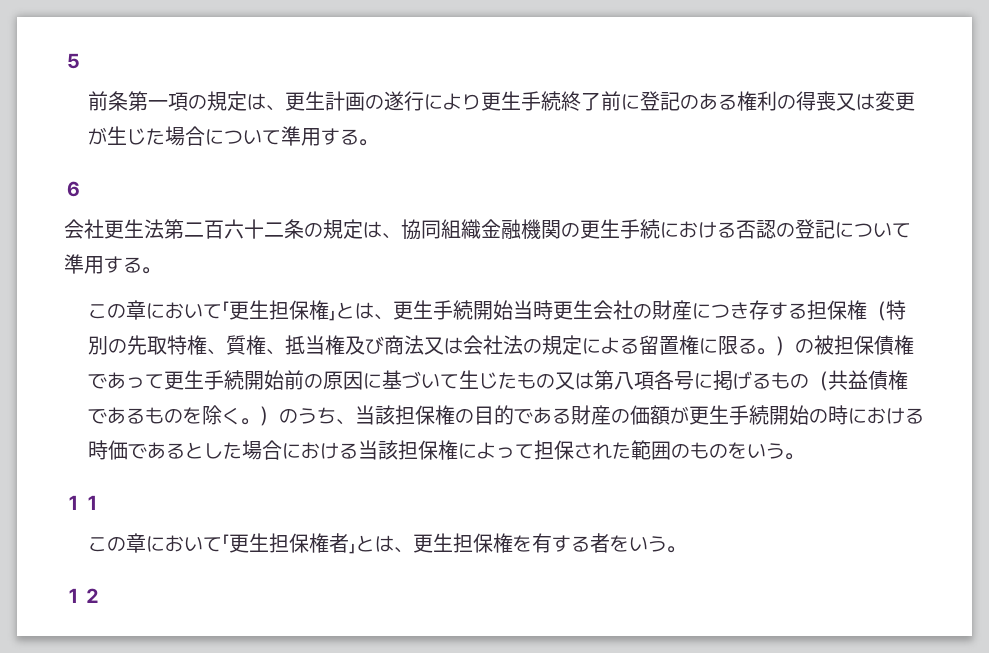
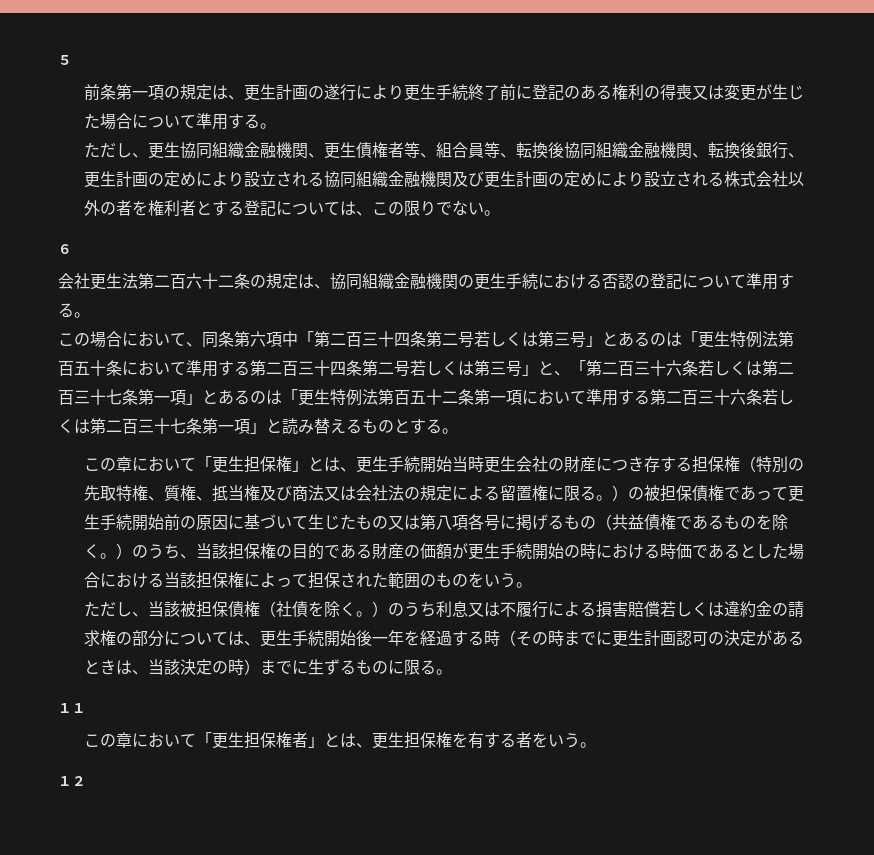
+ ただし、更生協同組織金融機関、更生債権者等、組合員等、転換後協同組織金融機関、転換後銀行、更生計画の定めにより設立される協同組織金融機関及び更生計画の定めにより設立される株式会社以外の者を権利者とする登記については、この限りでない。
+ この場合において、同条第六項中「第二百三十四条第二号若しくは第三号」とあるのは「更生特例法第百五十条において準用する第二百三十四条第二号若しくは第三号」と、「第二百三十六条若しくは第二百三十七条第一項」とあるのは「更生特例法第百五十二条第一項において準用する第二百三十六条若しくは第二百三十七条第一項」と読み替えるものとする。
+ ただし、当該被担保債権（社債を除く。）のうち利息又は不履行による損害賠償若しくは違約金の請求権の部分については、更生手続開始後一年を経過する時（その時までに更生計画認可の決定があるときは、当該決定の時）までに生ずるものに限る。

